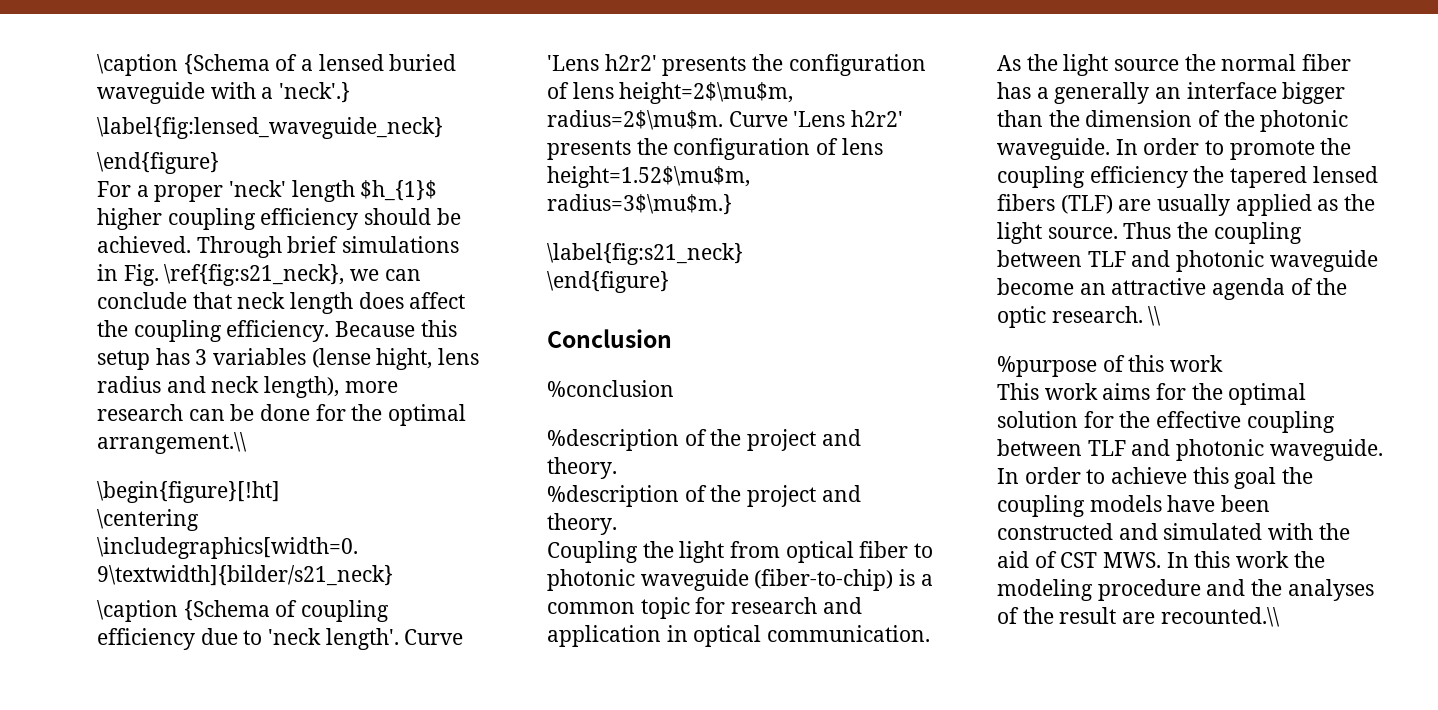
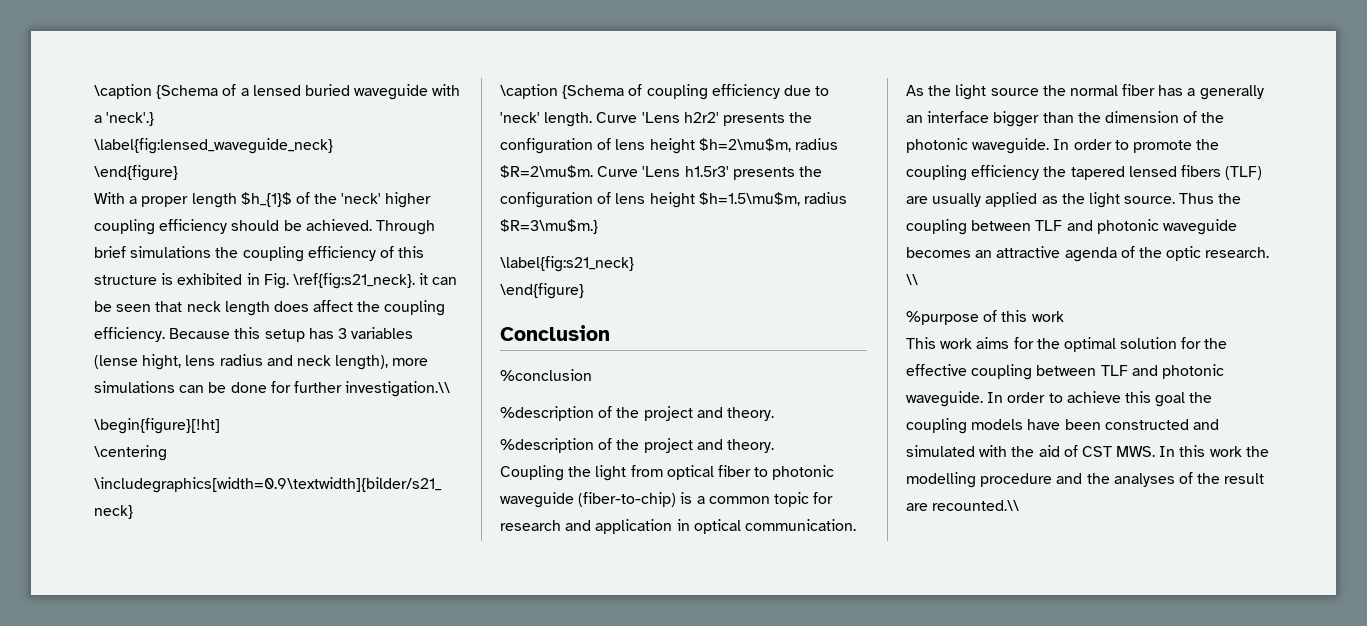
- For a proper 'neck' length $h_{1}$ higher coupling efficiency should be achieved.
+ With a proper length $h_{1}$ of the 'neck' higher coupling efficiency should be achieved.
- Through brief simulations in Fig. \ref{fig:s21_neck}, we can conclude that neck length does affect the coupling efficiency.
+ Through brief simulations the coupling efficiency of this structure is exhibited in Fig. \ref{fig:s21_neck}. it can be seen that neck length does affect the coupling efficiency.
- Because this setup has 3 variables (lense hight, lens radius and neck length), more research can be done for the optimal arrangement.\\
+ Because this setup has 3 variables (lense hight, lens radius and neck length), more simulations can be done for further investigation.\\
- \caption {Schema of coupling efficiency due to 'neck length'. Curve 'Lens h2r2' presents the configuration of lens height=2$\mu$m, radius=2$\mu$m. Curve 'Lens h2r2' presents the configuration of lens height=1.52$\mu$m, radius=3$\mu$m.}
+ \caption {Schema of coupling efficiency due to 'neck' length. Curve 'Lens h2r2' presents the configuration of lens height $h=2\mu$m, radius $R=2\mu$m. Curve 'Lens h1.5r3' presents the configuration of lens height $h=1.5\mu$m, radius $R=3\mu$m.}
- Thus the coupling between TLF and photonic waveguide become an attractive agenda of the optic research.
+ Thus the coupling between TLF and photonic waveguide becomes an attractive agenda of the optic research.
- In order to achieve this goal the coupling models have been constructed and simulated with the aid of CST MWS. In this work the modeling procedure and the analyses of the result are recounted.\\
+ In order to achieve this goal the coupling models have been constructed and simulated with the aid of CST MWS. In this work the modelling procedure and the analyses of the result are recounted.\\

